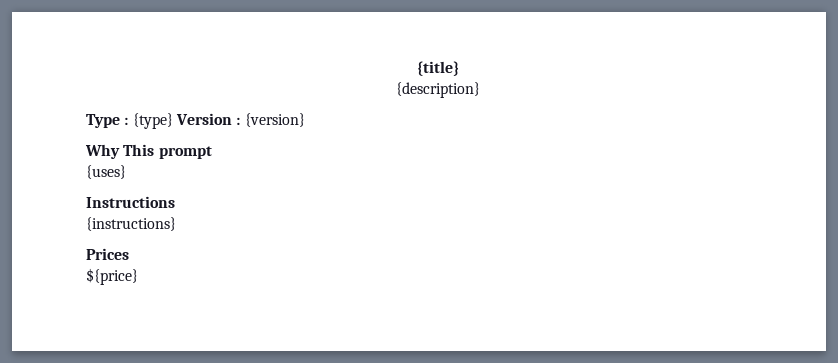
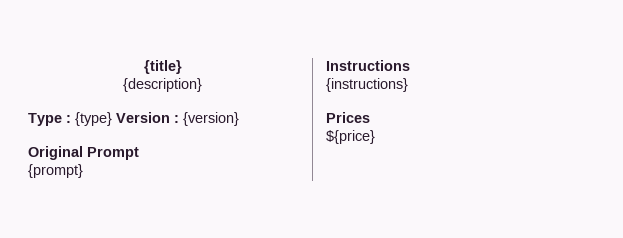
- Why This prompt
- {uses}
+ Original Prompt
+ {prompt}

